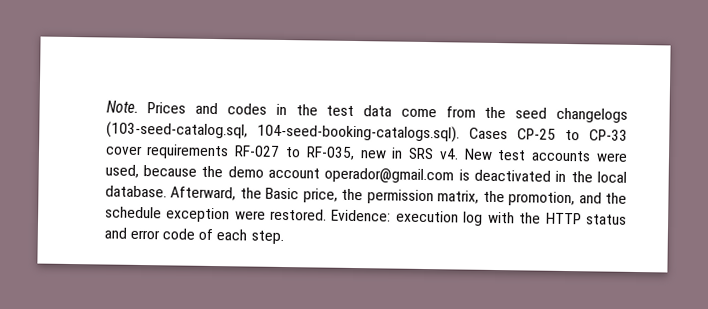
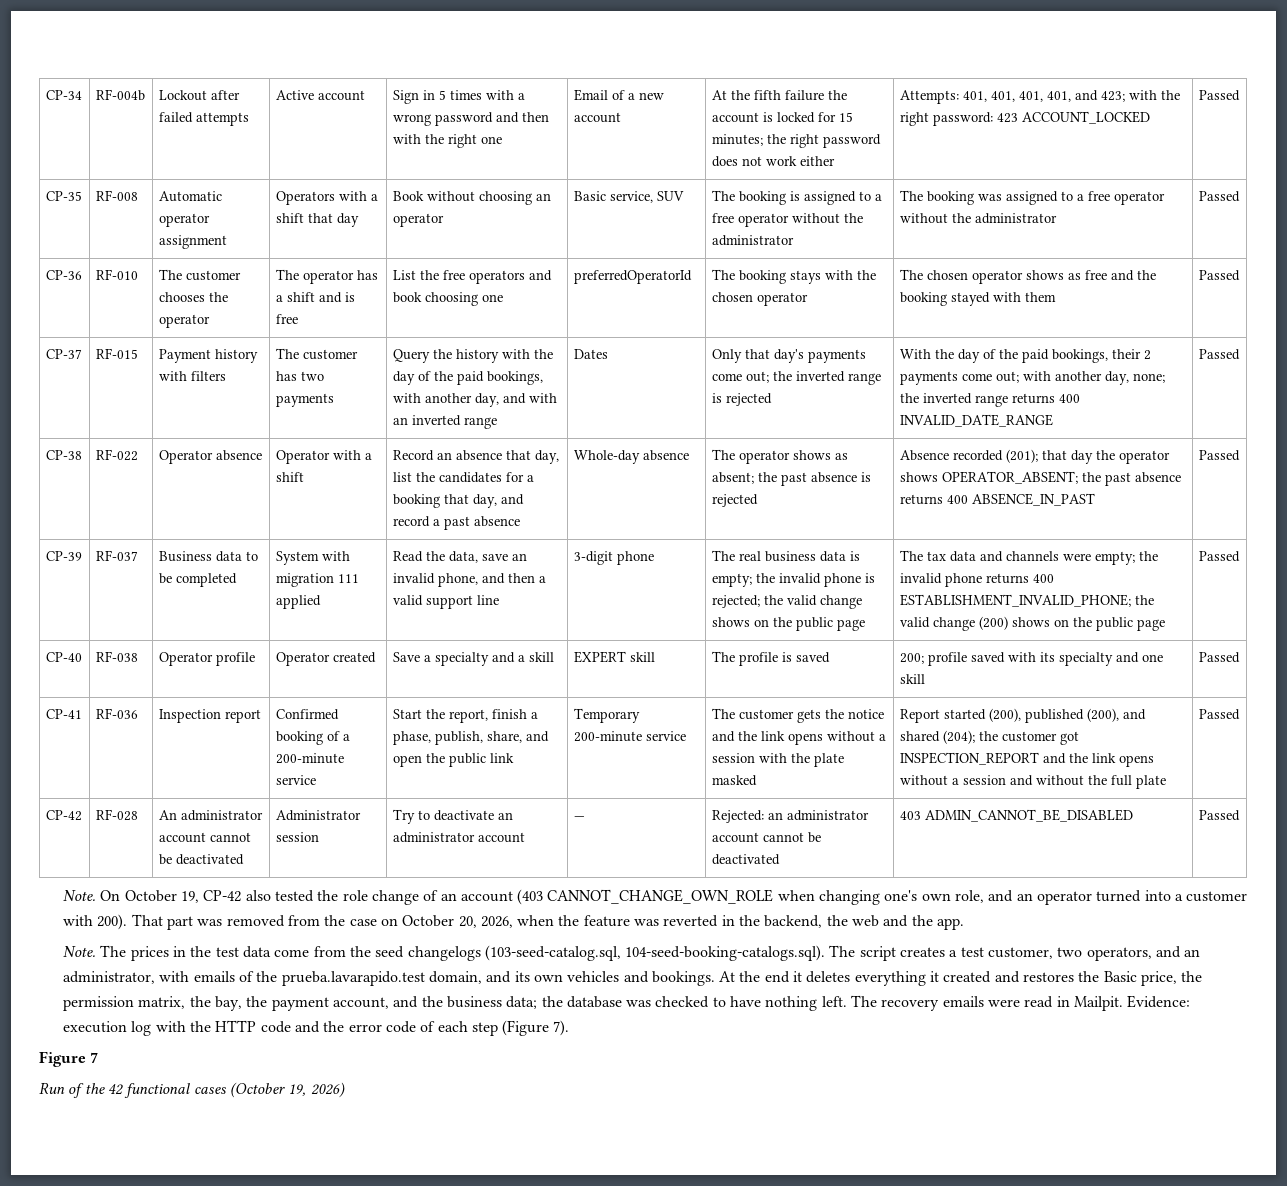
- Note. Prices and codes in the test data come from the seed changelogs (103-seed-catalog.sql, 104-seed-booking-catalogs.sql). Cases CP-25 to CP-33 cover requirements RF-027 to RF-035, new in SRS v4. New test accounts were used, because the demo account operador@gmail.com is deactivated in the local database. Afterward, the Basic price, the permission matrix, the promotion, and the schedule exception were restored.
+ CP-34 | RF-004b | Lockout after failed attempts | Active account | Sign in 5 times with a wrong password and then with the right one | Email of a new account | At the fifth failure the account is locked for 15 minutes; the right password does not work either | Attempts: 401, 401, 401, 401, and 423; with the right password: 423 ACCOUNT_LOCKED | Passed
+ CP-35 | RF-008 | Automatic operator assignment | Operators with a shift that day | Book without choosing an operator | Basic service, SUV | The booking is assigned to a free operator without the administrator | The booking was assigned to a free operator without the administrator | Passed
+ CP-36 | RF-010 | The customer chooses the operator | The operator has a shift and is free | List the free operators and book choosing one | preferredOperatorId | The booking stays with the chosen operator | The chosen operator shows as free and the booking stayed with them | Passed
+ CP-37 | RF-015 | Payment history with filters | The customer has two payments | Query the history with the day of the paid bookings, with another day, and with an inverted range | Dates | Only that day's payments come out; the inverted range is rejected | With the day of the paid bookings, their 2 payments come out; with another day, none; the inverted range returns 400 INVALID_DATE_RANGE | Passed
+ CP-38 | RF-022 | Operator absence | Operator with a shift | Record an absence that day, list the candidates for a booking that day, and record a past absence | Whole-day absence | The operator shows as absent; the past absence is rejected | Absence recorded (201); that day the operator shows OPERATOR_ABSENT; the past absence returns 400 ABSENCE_IN_PAST | Passed
+ CP-39 | RF-037 | Business data to be completed | System with migration 111 applied | Read the data, save an invalid phone, and then a valid support line | 3-digit phone | The real business data is empty; the invalid phone is rejected; the valid change shows on the public page | The tax data and channels were empty; the invalid phone returns 400 ESTABLISHMENT_INVALID_PHONE; the valid change (200) shows on the public page | Passed
+ CP-40 | RF-038 | Operator profile | Operator created | Save a specialty and a skill | EXPERT skill | The profile is saved | 200; profile saved with its specialty and one skill | Passed
+ CP-41 | RF-036 | Inspection report | Confirmed booking of a 200-minute service | Start the report, finish a phase, publish, share, and open the public link | Temporary 200-minute service | The customer gets the notice and the link opens without a session with the plate masked | Report started (200), published (200), and shared (204); the customer got INSPECTION_REPORT and the link opens without a session and without the full plate | Passed
+ CP-42 | RF-028 | An administrator account cannot be deactivated | Administrator session | Try to deactivate an administrator account | — | Rejected: an administrator account cannot be deactivated | 403 ADMIN_CANNOT_BE_DISABLED | Passed
+ Note. On October 19, CP-42 also tested the role change of an account (403 CANNOT_CHANGE_OWN_ROLE when changing one's own role, and an operator turned into a customer with 200). That part was removed from the case on October 20, 2026, when the feature was reverted in the backend, the web and the app.
+ Note. The prices in the test data come from the seed changelogs (103-seed-catalog.sql, 104-seed-booking-catalogs.sql). The script creates a test customer, two operators, and an administrator, with emails of the prueba.lavarapido.test domain, and its own vehicles and bookings. At the end it deletes everything it created and restores the Basic price, the permission matrix, the bay, the payment account, and the business data; the database was checked to have nothing left. The recovery emails were read in Mailpit.
- Evidence: execution log with the HTTP status and error code of each step.
+ Evidence: execution log with the HTTP code and the error code of each step (Figure 7).
+ Figure 7
+ Run of the 42 functional cases (October 19, 2026)

